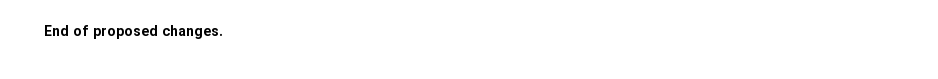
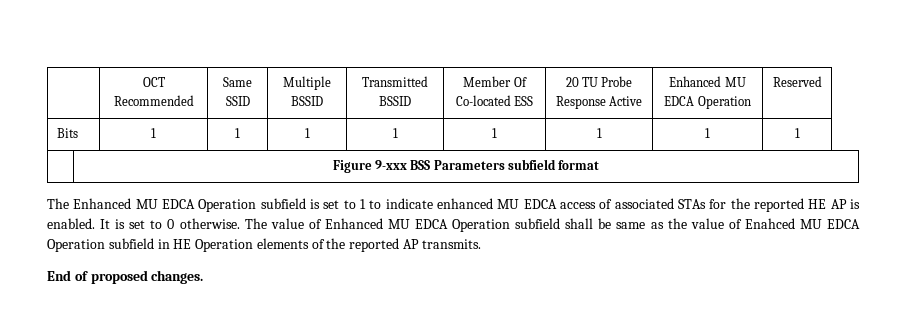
+ | OCT Recommended | Same SSID | Multiple BSSID | Transmitted BSSID | Member Of Co-located ESS | 20 TU Probe Response Active | Enhanced MU EDCA Operation | Reserved
+ Bits | 1 | 1 | 1 | 1 | 1 | 1 | 1 | 1
+ | Figure 9-xxx BSS Parameters subfield format
+ The Enhanced MU EDCA Operation subfield is set to 1 to indicate enhanced MU EDCA access of associated STAs for the reported HE AP is enabled. It is set to 0 otherwise. The value of Enhanced MU EDCA Operation subfield shall be same as the value of Enahced MU EDCA Operation subfield in HE Operation elements of the reported AP transmits.

